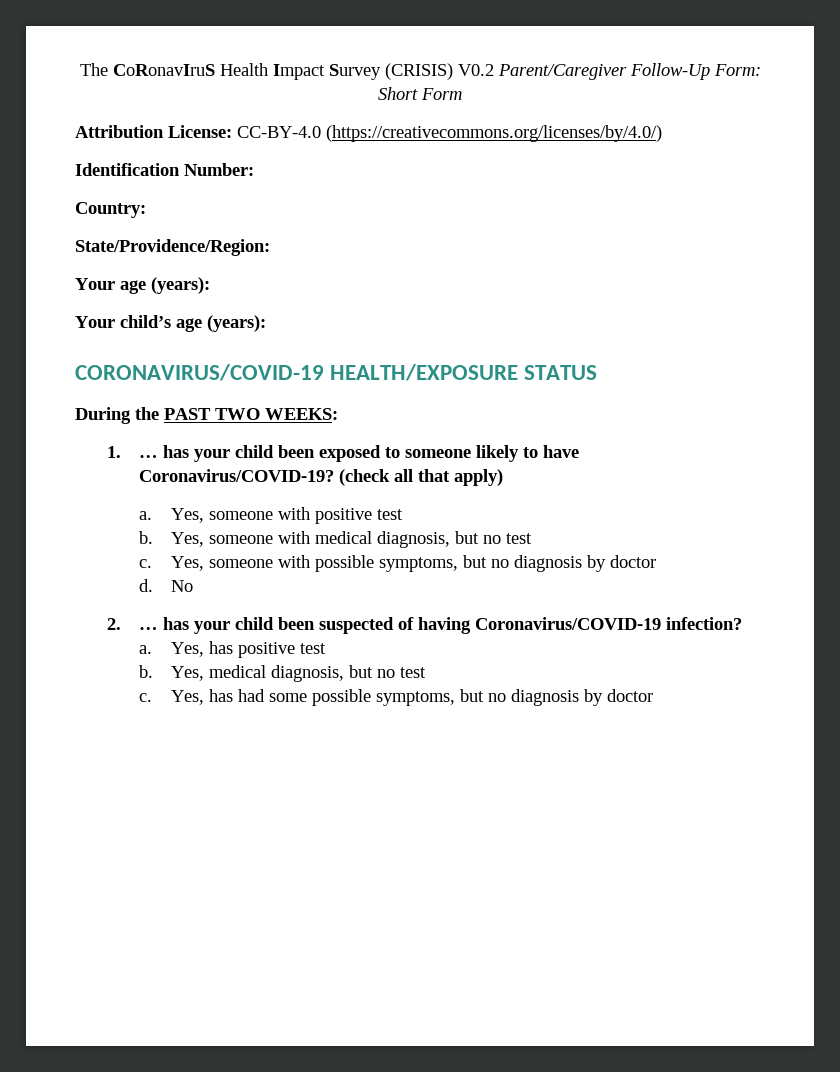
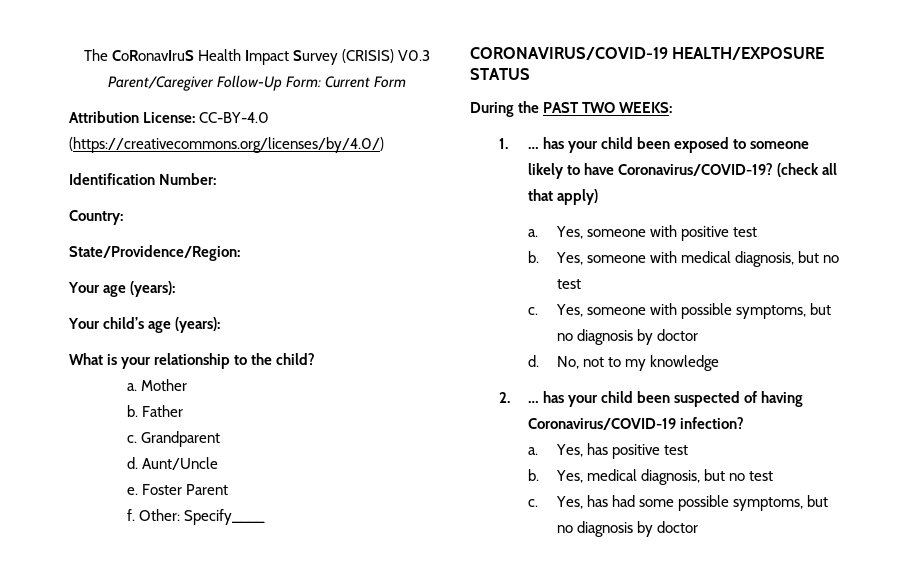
- The CoRonavIruS Health Impact Survey (CRISIS) V0.2 Parent/Caregiver Follow-Up Form: Short Form
+ The CoRonavIruS Health Impact Survey (CRISIS) V0.3 Parent/Caregiver Follow-Up Form: Current Form
+ What is your relationship to the child?
+ a. Mother
+ b. Father
+ c. Grandparent
+ d. Aunt/Uncle
+ e. Foster Parent
+ f. Other: Specify____
- No
+ No, not to my knowledge

